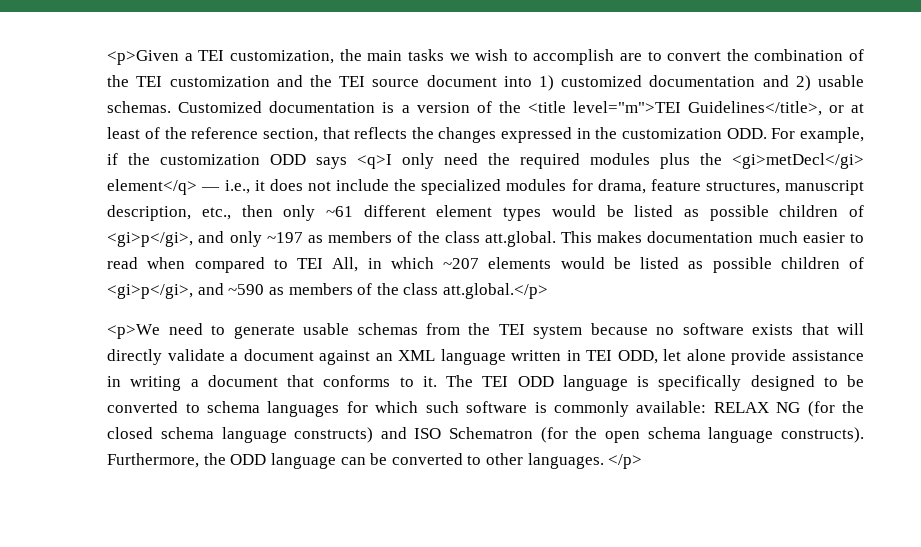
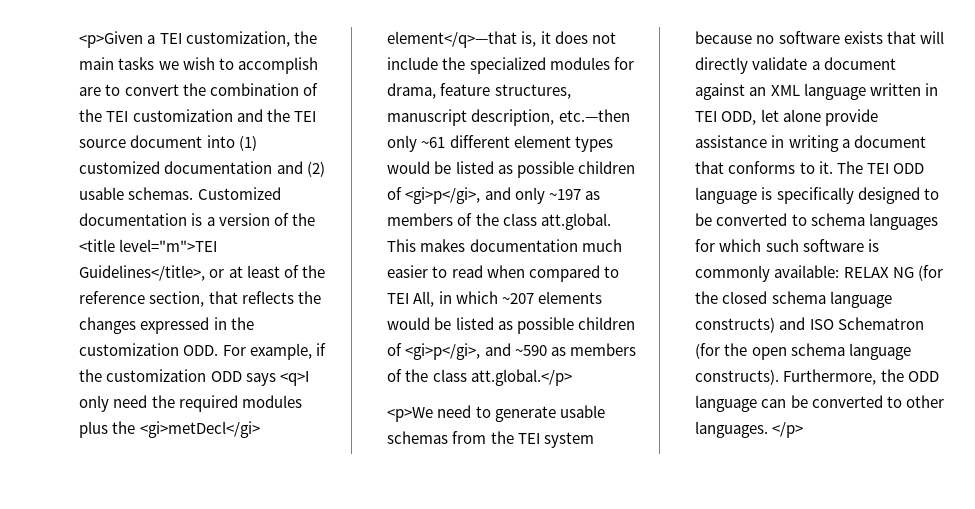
- <p>Given a TEI customization, the main tasks we wish to accomplish are to convert the combination of the TEI customization and the TEI source document into 1) customized documentation and 2) usable schemas.
+ <p>Given a TEI customization, the main tasks we wish to accomplish are to convert the combination of the TEI customization and the TEI source document into (1) customized documentation and (2) usable schemas.
- Customized documentation is a version of the <title level="m">TEI Guidelines</title>, or at least of the reference section, that reflects the changes expressed in the customization ODD. For example, if the customization ODD says <q>I only need the required modules plus the <gi>metDecl</gi> element</q> — i.e., it does not include the specialized modules for drama, feature structures, manuscript description, etc., then only ~61 different element types would be listed as possible children of <gi>p</gi>, and only ~197 as members of the class att.global. This makes documentation much easier to read when compared to TEI All, in which ~207 elements would be listed as possible children of <gi>p</gi>, and ~590 as members of the class att.global.</p>
+ Customized documentation is a version of the <title level="m">TEI Guidelines</title>, or at least of the reference section, that reflects the changes expressed in the customization ODD. For example, if the customization ODD says <q>I only need the required modules plus the <gi>metDecl</gi> element</q>—that is, it does not include the specialized modules for drama, feature structures, manuscript description, etc.—then only ~61 different element types would be listed as possible children of <gi>p</gi>, and only ~197 as members of the class att.global. This makes documentation much easier to read when compared to TEI All, in which ~207 elements would be listed as possible children of <gi>p</gi>, and ~590 as members of the class att.global.</p>

